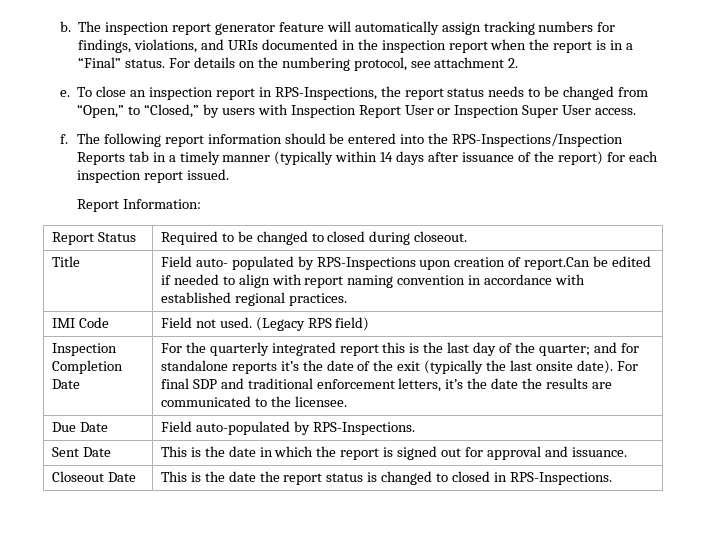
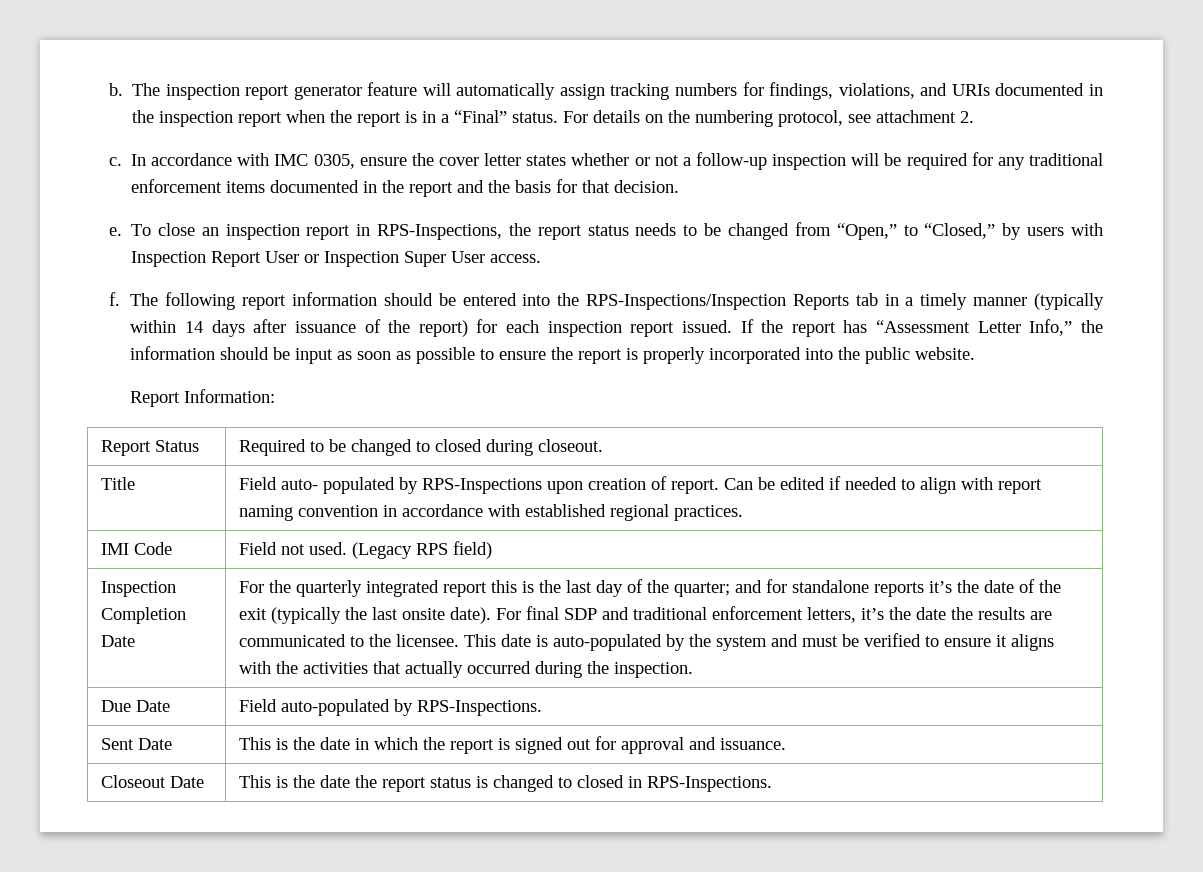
+ c. In accordance with IMC 0305, ensure the cover letter states whether or not a follow-up inspection will be required for any traditional enforcement items documented in the report and the basis for that decision.
+ If the report has “Assessment Letter Info,” the information should be input as soon as possible to ensure the report is properly incorporated into the public website.
- Title | Field auto- populated by RPS-Inspections upon creation of report.Can be edited if needed to align with report naming convention in accordance with established regional practices.
+ Title | Field auto- populated by RPS-Inspections upon creation of report. Can be edited if needed to align with report naming convention in accordance with established regional practices.
+ This date is auto-populated by the system and must be verified to ensure it aligns with the activities that actually occurred during the inspection.

